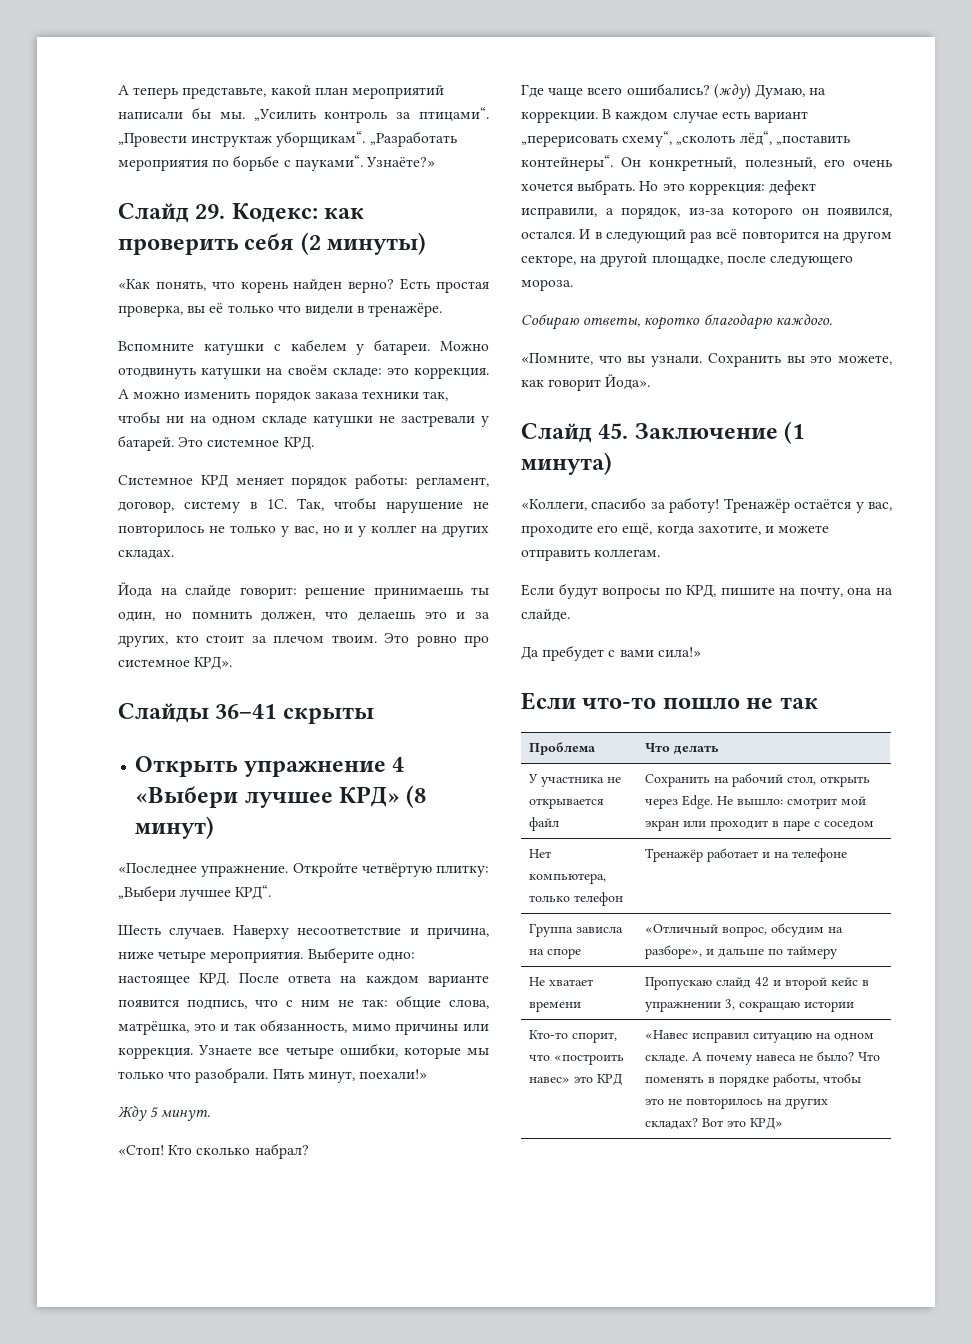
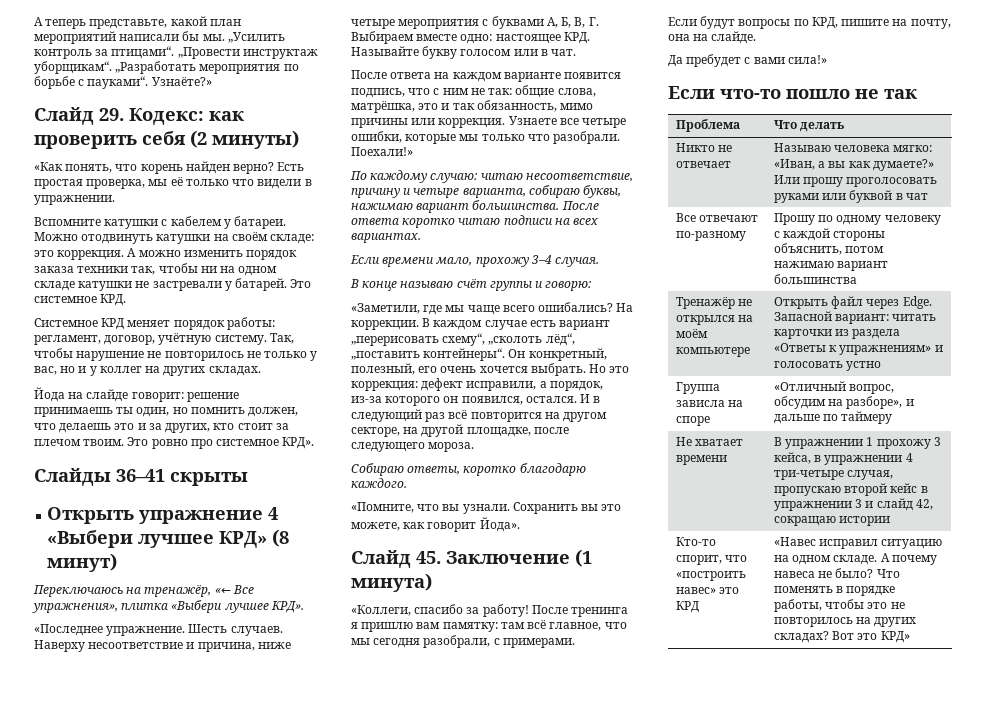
- Есть простая проверка, вы её только что видели в тренажёре.
+ Есть простая проверка, мы её только что видели в упражнении.
- Системное КРД меняет порядок работы: регламент, договор, систему в 1С.
+ Системное КРД меняет порядок работы: регламент, договор, учётную систему.
- «Последнее упражнение. Откройте четвёртую плитку: „Выбери лучшее КРД“.
- Шесть случаев.
+ Переключаюсь на тренажёр, «← Все упражнения», плитка «Выбери лучшее КРД».
+ «Последнее упражнение. Шесть случаев.
- Наверху несоответствие и причина, ниже четыре мероприятия. Выберите одно: настоящее КРД. После ответа на каждом варианте появится подпись, что с ним не так: общие слова, матрёшка, это и так обязанность, мимо причины или коррекция.
+ Наверху несоответствие и причина, ниже четыре мероприятия с буквами А, Б, В, Г. Выбираем вместе одно: настоящее КРД. Называйте букву голосом или в чат.
+ После ответа на каждом варианте появится подпись, что с ним не так: общие слова, матрёшка, это и так обязанность, мимо причины или коррекция.
- Пять минут, поехали!»
- Жду 5 минут.
- «Стоп! Кто сколько набрал?
- Где чаще всего ошибались? (жду) Думаю, на коррекции.
+ Поехали!»
+ По каждому случаю: читаю несоответствие, причину и четыре варианта, собираю буквы, нажимаю вариант большинства. После ответа коротко читаю подписи на всех вариантах.
+ Если времени мало, прохожу 3–4 случая.
+ В конце называю счёт группы и говорю:
+ «Заметили, где мы чаще всего ошибались? На коррекции.
- Тренажёр остаётся у вас, проходите его ещё, когда захотите, и можете отправить коллегам.
+ После тренинга я пришлю вам памятку: там всё главное, что мы сегодня разобрали, с примерами.
- У участника не открывается файл | Сохранить на рабочий стол, открыть через Edge. Не вышло: смотрит мой экран или проходит в паре с соседом
- Нет компьютера, только телефон | Тренажёр работает и на телефоне
+ Никто не отвечает | Называю человека мягко: «Иван, а вы как думаете?» Или прошу проголосовать руками или буквой в чат
+ Все отвечают по-разному | Прошу по одному человеку с каждой стороны объяснить, потом нажимаю вариант большинства
+ Тренажёр не открылся на моём компьютере | Открыть файл через Edge. Запасной вариант: читать карточки из раздела «Ответы к упражнениям» и голосовать устно
- Не хватает времени | Пропускаю слайд 42 и второй кейс в упражнении 3, сокращаю истории
+ Не хватает времени | В упражнении 1 прохожу 3 кейса, в упражнении 4 три-четыре случая, пропускаю второй кейс в упражнении 3 и слайд 42, сокращаю истории

